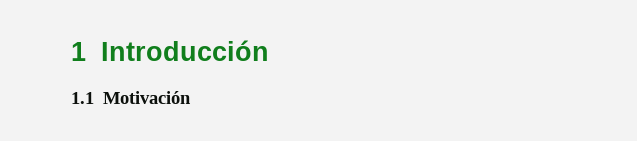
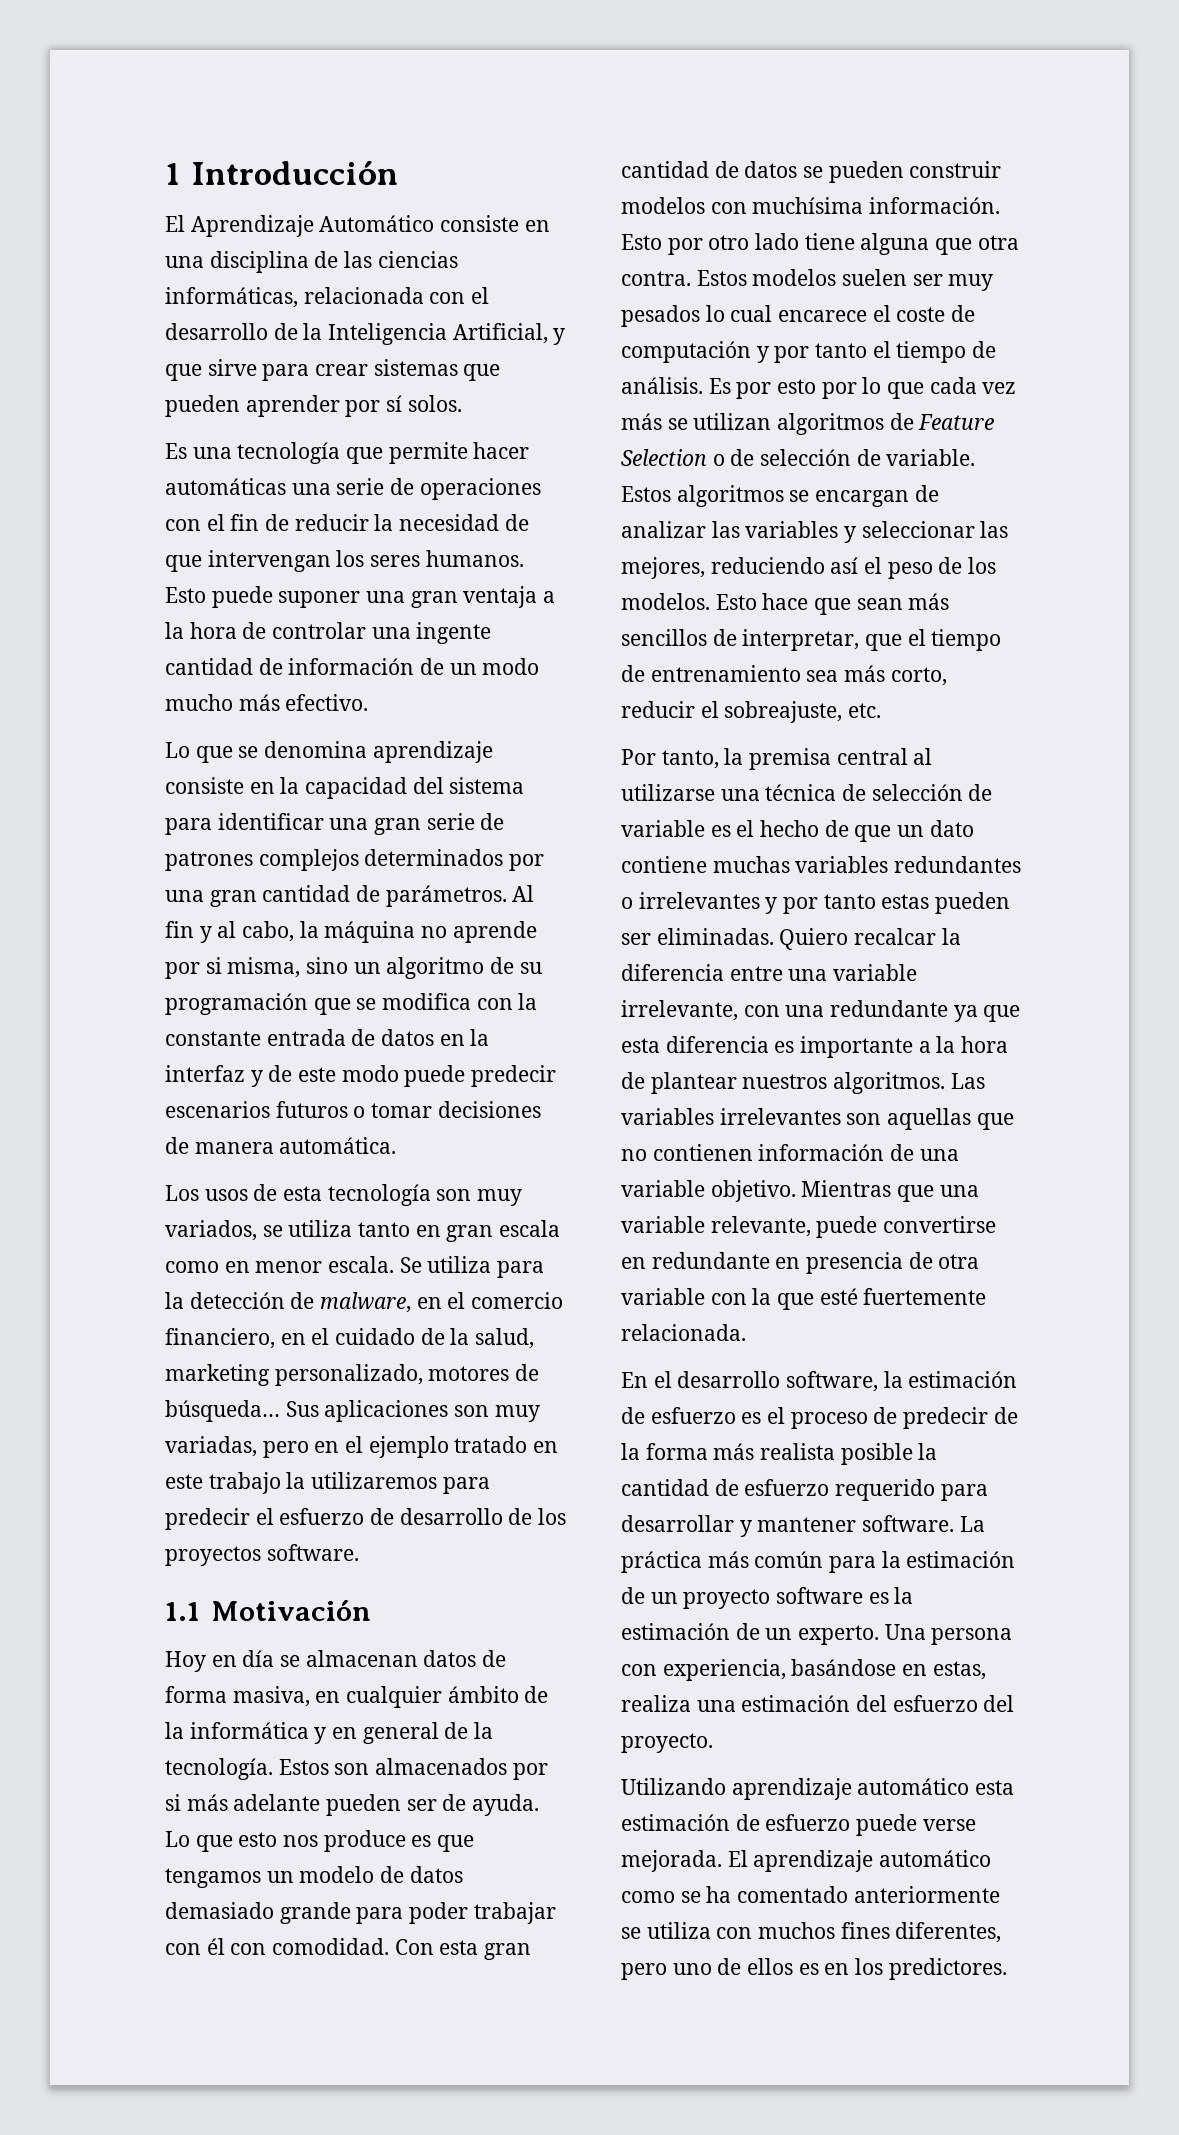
+ El Aprendizaje Automático consiste en una disciplina de las ciencias informáticas, relacionada con el desarrollo de la Inteligencia Artificial, y que sirve para crear sistemas que pueden aprender por sí solos.
+ Es una tecnología que permite hacer automáticas una serie de operaciones con el fin de reducir la necesidad de que intervengan los seres humanos. Esto puede suponer una gran ventaja a la hora de controlar una ingente cantidad de información de un modo mucho más efectivo.
+ Lo que se denomina aprendizaje consiste en la capacidad del sistema para identificar una gran serie de patrones complejos determinados por una gran cantidad de parámetros. Al fin y al cabo, la máquina no aprende por si misma, sino un algoritmo de su programación que se modifica con la constante entrada de datos en la interfaz y de este modo puede predecir escenarios futuros o tomar decisiones de manera automática.
+ Los usos de esta tecnología son muy variados, se utiliza tanto en gran escala como en menor escala. Se utiliza para la detección de malware, en el comercio financiero, en el cuidado de la salud, marketing personalizado, motores de búsqueda… Sus aplicaciones son muy variadas, pero en el ejemplo tratado en este trabajo la utilizaremos para predecir el esfuerzo de desarrollo de los proyectos software.
  1.1 Motivación
+ Hoy en día se almacenan datos de forma masiva, en cualquier ámbito de la informática y en general de la tecnología. Estos son almacenados por si más adelante pueden ser de ayuda. Lo que esto nos produce es que tengamos un modelo de datos demasiado grande para poder trabajar con él con comodidad. Con esta gran cantidad de datos se pueden construir modelos con muchísima información. Esto por otro lado tiene alguna que otra contra. Estos modelos suelen ser muy pesados lo cual encarece el coste de computación y por tanto el tiempo de análisis. Es por esto por lo que cada vez más se utilizan algoritmos de Feature Selection o de selección de variable. Estos algoritmos se encargan de analizar las variables y seleccionar las mejores, reduciendo así el peso de los modelos. Esto hace que sean más sencillos de interpretar, que el tiempo de entrenamiento sea más corto, reducir el sobreajuste, etc.
+ Por tanto, la premisa central al utilizarse una técnica de selección de variable es el hecho de que un dato contiene muchas variables redundantes o irrelevantes y por tanto estas pueden ser eliminadas. Quiero recalcar la diferencia entre una variable irrelevante, con una redundante ya que esta diferencia es importante a la hora de plantear nuestros algoritmos. Las variables irrelevantes son aquellas que no contienen información de una variable objetivo. Mientras que una variable relevante, puede convertirse en redundante en presencia de otra variable con la que esté fuertemente relacionada.
+ En el desarrollo software, la estimación de esfuerzo es el proceso de predecir de la forma más realista posible la cantidad de esfuerzo requerido para desarrollar y mantener software. La práctica más común para la estimación de un proyecto software es la estimación de un experto. Una persona con experiencia, basándose en estas, realiza una estimación del esfuerzo del proyecto.
+ Utilizando aprendizaje automático esta estimación de esfuerzo puede verse mejorada. El aprendizaje automático como se ha comentado anteriormente se utiliza con muchos fines diferentes, pero uno de ellos es en los predictores.

